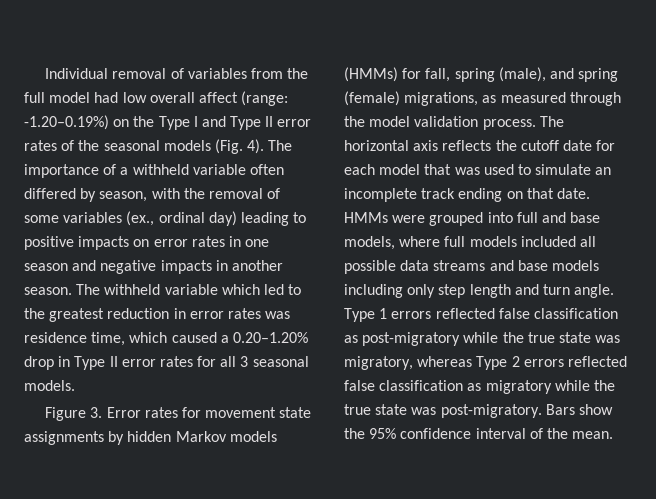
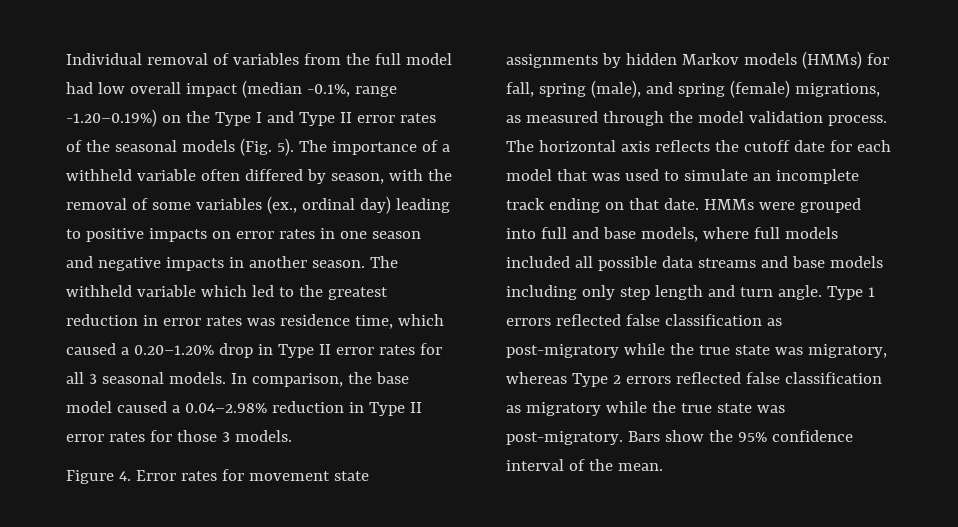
- Individual removal of variables from the full model had low overall affect (range: -1.20–0.19%) on the Type I and Type II error rates of the seasonal models (Fig. 4).
+ Individual removal of variables from the full model had low overall impact (median -0.1%, range -1.20–0.19%) on the Type I and Type II error rates of the seasonal models (Fig. 5).
+ In comparison, the base model caused a 0.04–2.98% reduction in Type II error rates for those 3 models.
- Figure 3. Error rates for movement state assignments by hidden Markov models (HMMs) for fall, spring (male), and spring (female) migrations, as measured through the model validation process.
+ Figure 4. Error rates for movement state assignments by hidden Markov models (HMMs) for fall, spring (male), and spring (female) migrations, as measured through the model validation process.

